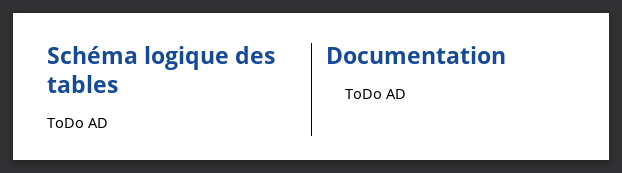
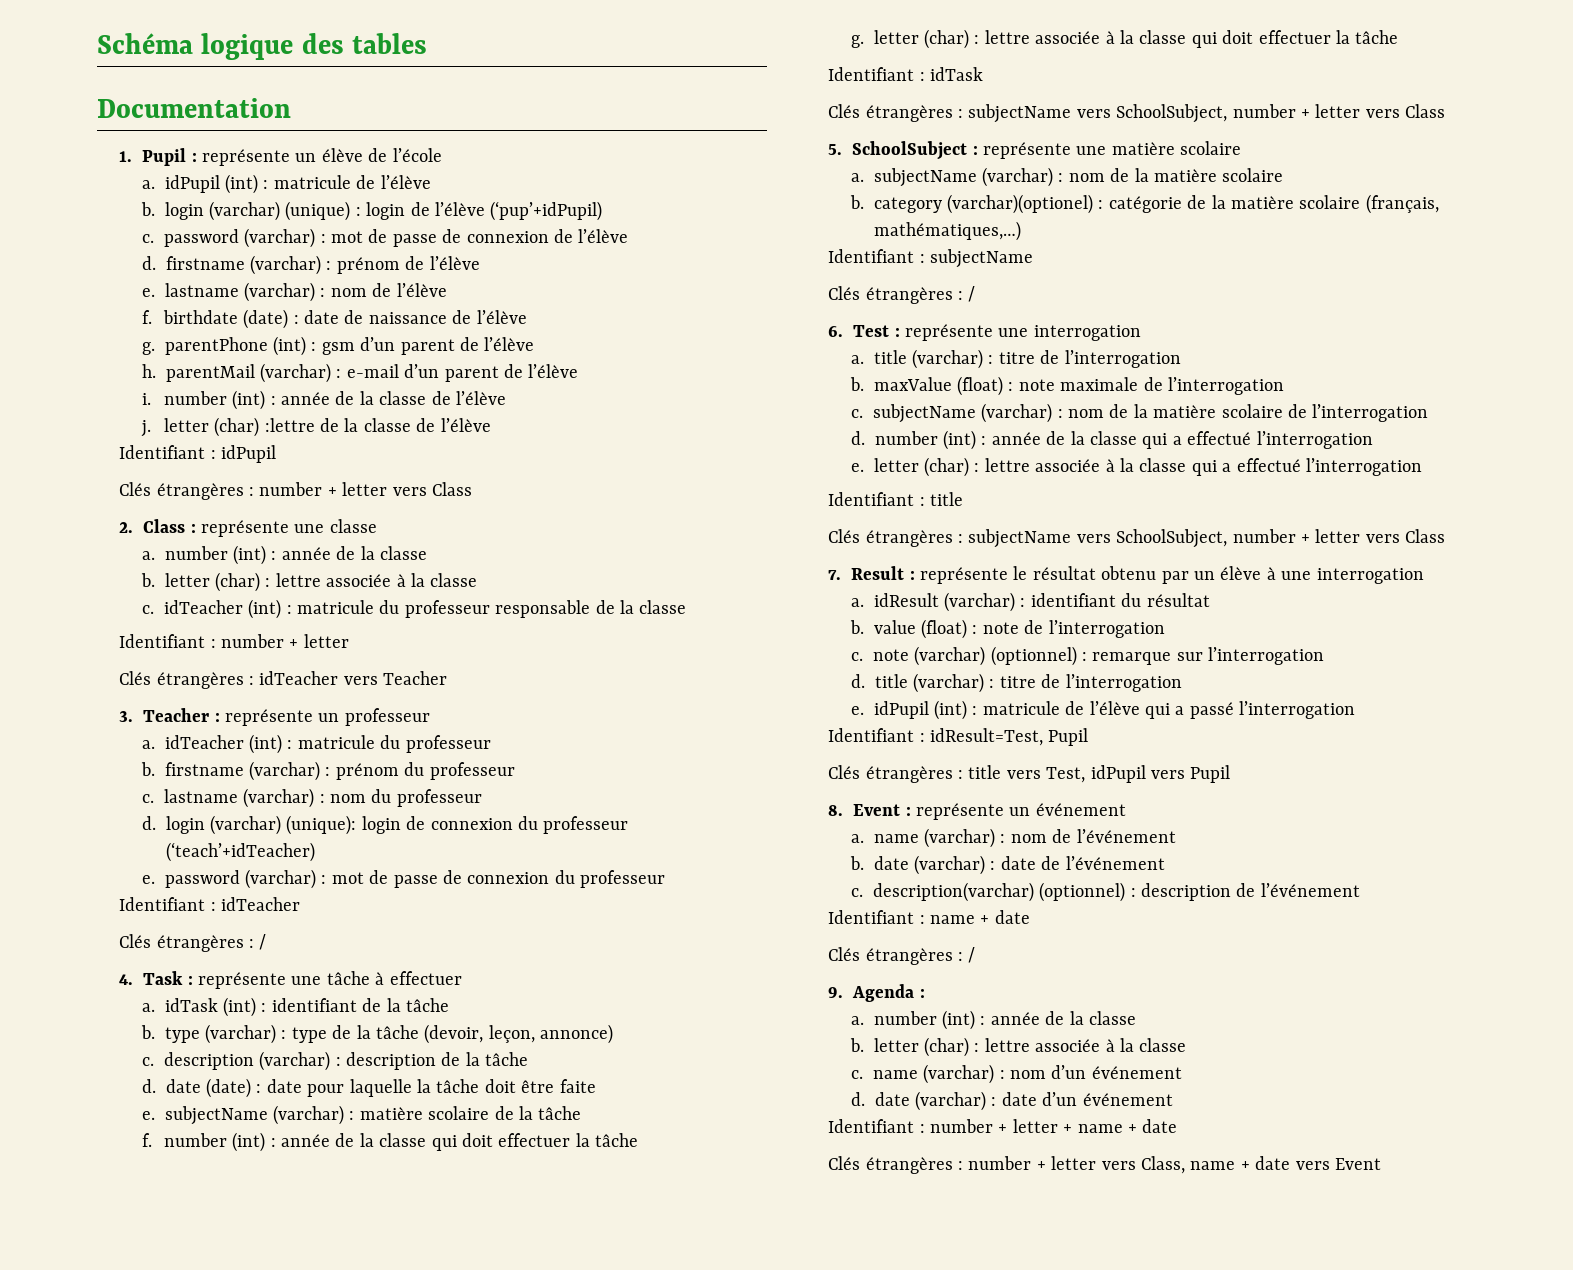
  Schéma logique des tables
- ToDo AD
  Documentation
- ToDo AD
+ 1. Pupil : représente un élève de l’école
+ a. idPupil (int) : matricule de l’élève
+ b. login (varchar) (unique) : login de l’élève (‘pup’+idPupil)
+ c. password (varchar) : mot de passe de connexion de l’élève
+ d. firstname (varchar) : prénom de l’élève
+ e. lastname (varchar) : nom de l’élève
+ f. birthdate (date) : date de naissance de l’élève
+ g. parentPhone (int) : gsm d’un parent de l’élève
+ h. parentMail (varchar) : e-mail d’un parent de l’élève
+ i. number (int) : année de la classe de l’élève
+ j. letter (char) :lettre de la classe de l’élève
+ Identifiant : idPupil
+ Clés étrangères : number + letter vers Class
+ 2. Class : représente une classe
+ a. number (int) : année de la classe
+ b. letter (char) : lettre associée à la classe
+ c. idTeacher (int) : matricule du professeur responsable de la classe
+ Identifiant : number + letter
+ Clés étrangères : idTeacher vers Teacher
+ 3. Teacher : représente un professeur
+ a. idTeacher (int) : matricule du professeur
+ b. firstname (varchar) : prénom du professeur
+ c. lastname (varchar) : nom du professeur
+ d. login (varchar) (unique): login de connexion du professeur (‘teach’+idTeacher)
+ e. password (varchar) : mot de passe de connexion du professeur
+ Identifiant : idTeacher
+ Clés étrangères : /
+ 4. Task : représente une tâche à effectuer
+ a. idTask (int) : identifiant de la tâche
+ b. type (varchar) : type de la tâche (devoir, leçon, annonce)
+ c. description (varchar) : description de la tâche
+ d. date (date) : date pour laquelle la tâche doit être faite
+ e. subjectName (varchar) : matière scolaire de la tâche
+ f. number (int) : année de la classe qui doit effectuer la tâche
+ g. letter (char) : lettre associée à la classe qui doit effectuer la tâche
+ Identifiant : idTask
+ Clés étrangères : subjectName vers SchoolSubject, number + letter vers Class
+ 5. SchoolSubject : représente une matière scolaire
+ a. subjectName (varchar) : nom de la matière scolaire
+ b. category (varchar)(optionel) : catégorie de la matière scolaire (français, mathématiques,…)
+ Identifiant : subjectName
+ Clés étrangères : /
+ 6. Test : représente une interrogation
+ a. title (varchar) : titre de l’interrogation
+ b. maxValue (float) : note maximale de l’interrogation
+ c. subjectName (varchar) : nom de la matière scolaire de l’interrogation
+ d. number (int) : année de la classe qui a effectué l’interrogation
+ e. letter (char) : lettre associée à la classe qui a effectué l’interrogation
+ Identifiant : title
+ Clés étrangères : subjectName vers SchoolSubject, number + letter vers Class
+ 7. Result : représente le résultat obtenu par un élève à une interrogation
+ a. idResult (varchar) : identifiant du résultat
+ b. value (float) : note de l’interrogation
+ c. note (varchar) (optionnel) : remarque sur l’interrogation
+ d. title (varchar) : titre de l’interrogation
+ e. idPupil (int) : matricule de l’élève qui a passé l’interrogation
+ Identifiant : idResult=Test, Pupil
+ Clés étrangères : title vers Test, idPupil vers Pupil
+ 8. Event : représente un événement
+ a. name (varchar) : nom de l’événement
+ b. date (varchar) : date de l’événement
+ c. description(varchar) (optionnel) : description de l’événement
+ Identifiant : name + date
+ Clés étrangères : /
+ 9. Agenda :
+ a. number (int) : année de la classe
+ b. letter (char) : lettre associée à la classe
+ c. name (varchar) : nom d’un événement
+ d. date (varchar) : date d’un événement
+ Identifiant : number + letter + name + date
+ Clés étrangères : number + letter vers Class, name + date vers Event

